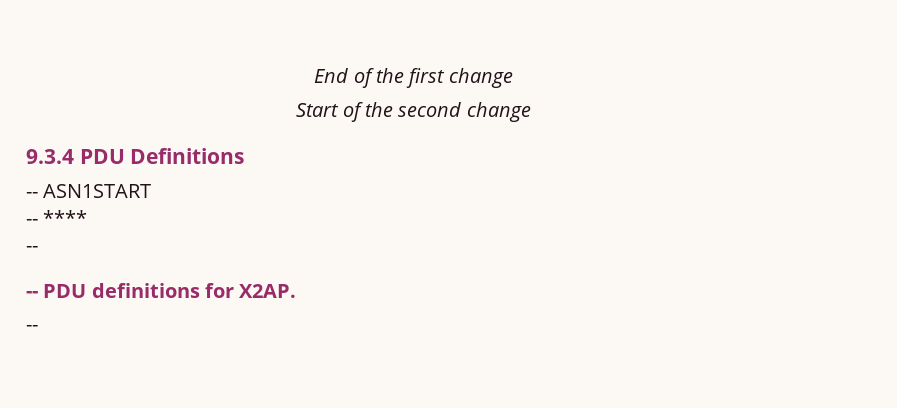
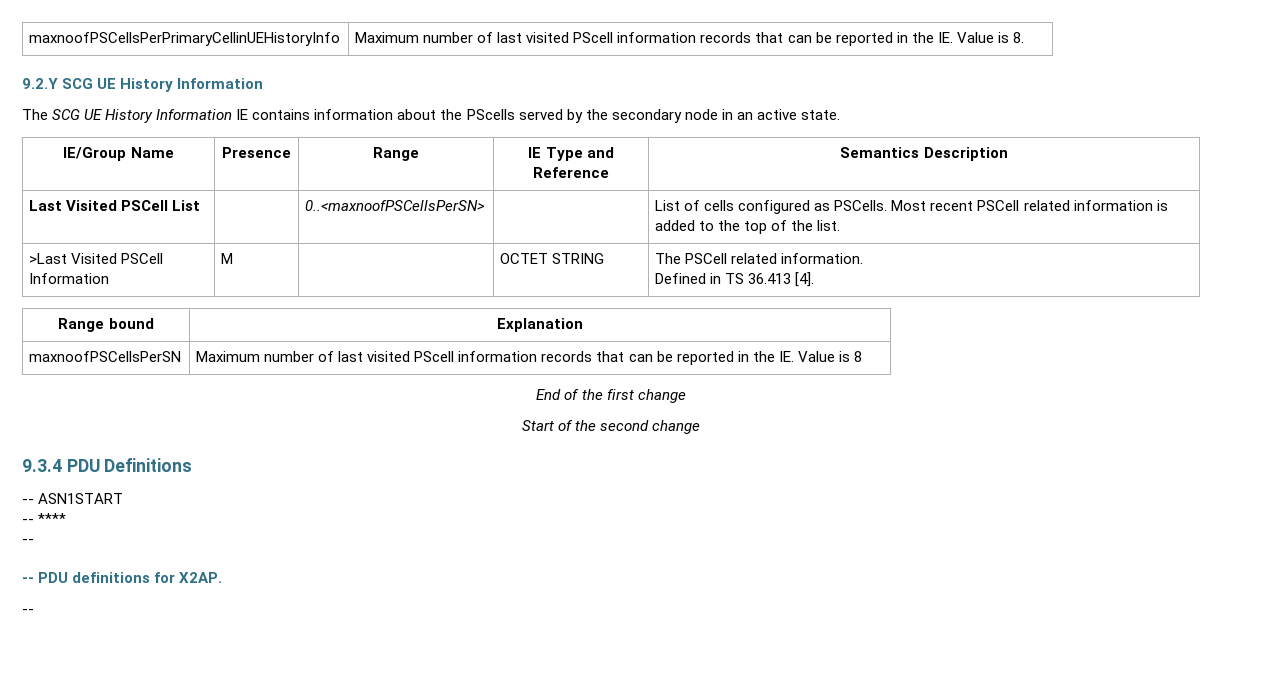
+ maxnoofPSCellsPerPrimaryCellinUEHistoryInfo | Maximum number of last visited PScell information records that can be reported in the IE. Value is 8.
+ 9.2.Y SCG UE History Information
+ The SCG UE History Information IE contains information about the PScells served by the secondary node in an active state.
+ IE/Group Name | Presence | Range | IE Type and Reference | Semantics Description
+ Last Visited PSCell List | | 0..<maxnoofPSCellsPerSN> | | List of cells configured as PSCells. Most recent PSCell related information is added to the top of the list.
+ >Last Visited PSCell Information | M | | OCTET STRING | The PSCell related information.
+ Defined in TS 36.413 [4].
+ Range bound | Explanation
+ maxnoofPSCellsPerSN | Maximum number of last visited PScell information records that can be reported in the IE. Value is 8

